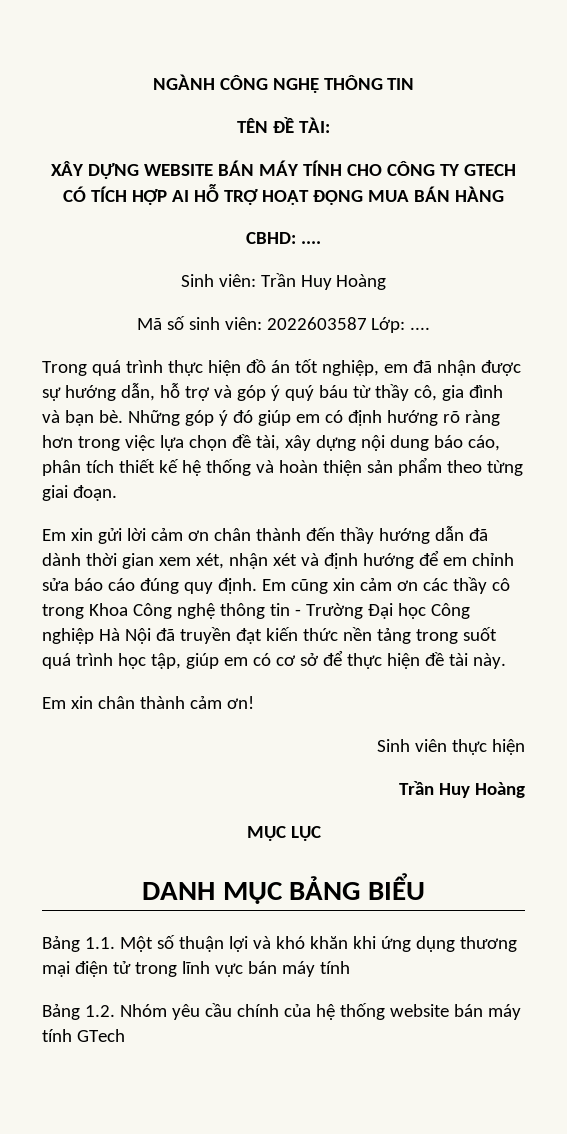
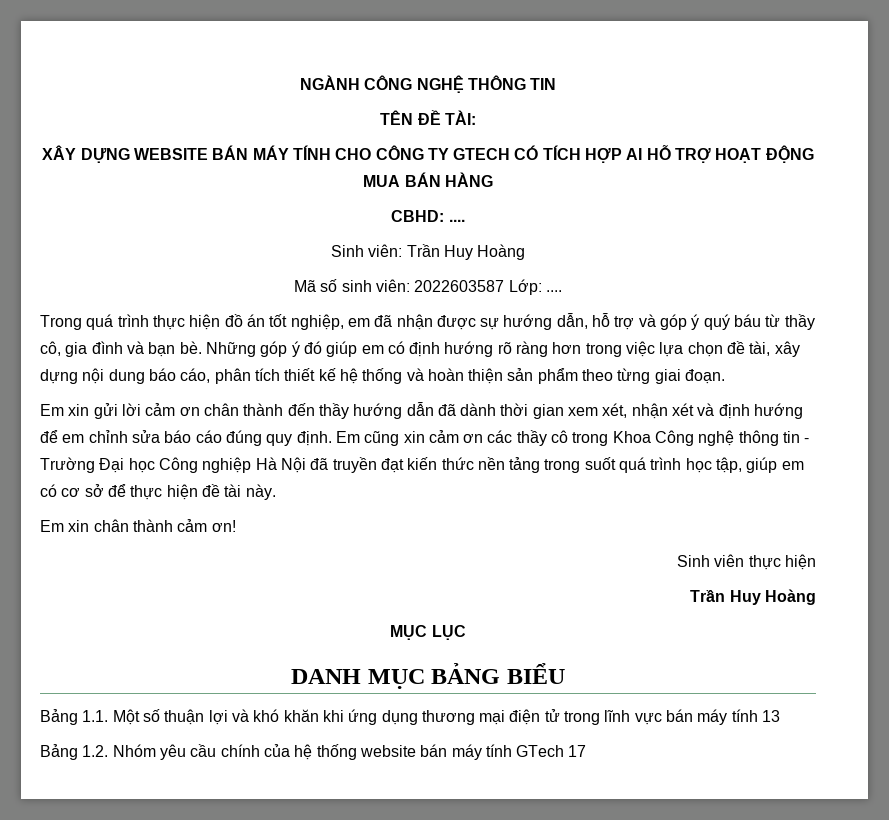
- Bảng 1.1. Một số thuận lợi và khó khăn khi ứng dụng thương mại điện tử trong lĩnh vực bán máy tính
+ Bảng 1.1. Một số thuận lợi và khó khăn khi ứng dụng thương mại điện tử trong lĩnh vực bán máy tính 13
- Bảng 1.2. Nhóm yêu cầu chính của hệ thống website bán máy tính GTech
+ Bảng 1.2. Nhóm yêu cầu chính của hệ thống website bán máy tính GTech 17

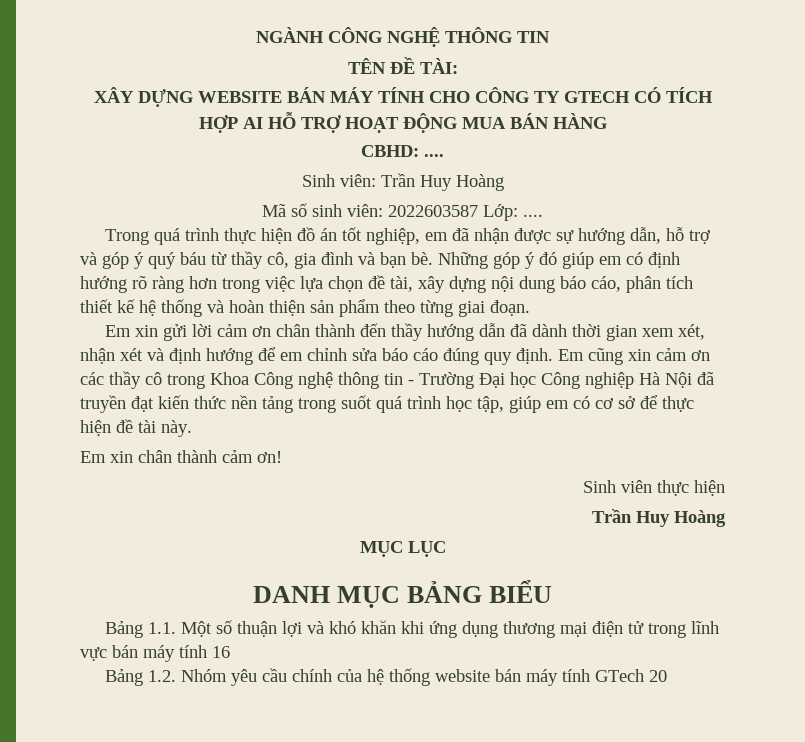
- Bảng 1.1. Một số thuận lợi và khó khăn khi ứng dụng thương mại điện tử trong lĩnh vực bán máy tính 13
+ Bảng 1.1. Một số thuận lợi và khó khăn khi ứng dụng thương mại điện tử trong lĩnh vực bán máy tính 16
- Bảng 1.2. Nhóm yêu cầu chính của hệ thống website bán máy tính GTech 17
+ Bảng 1.2. Nhóm yêu cầu chính của hệ thống website bán máy tính GTech 20

